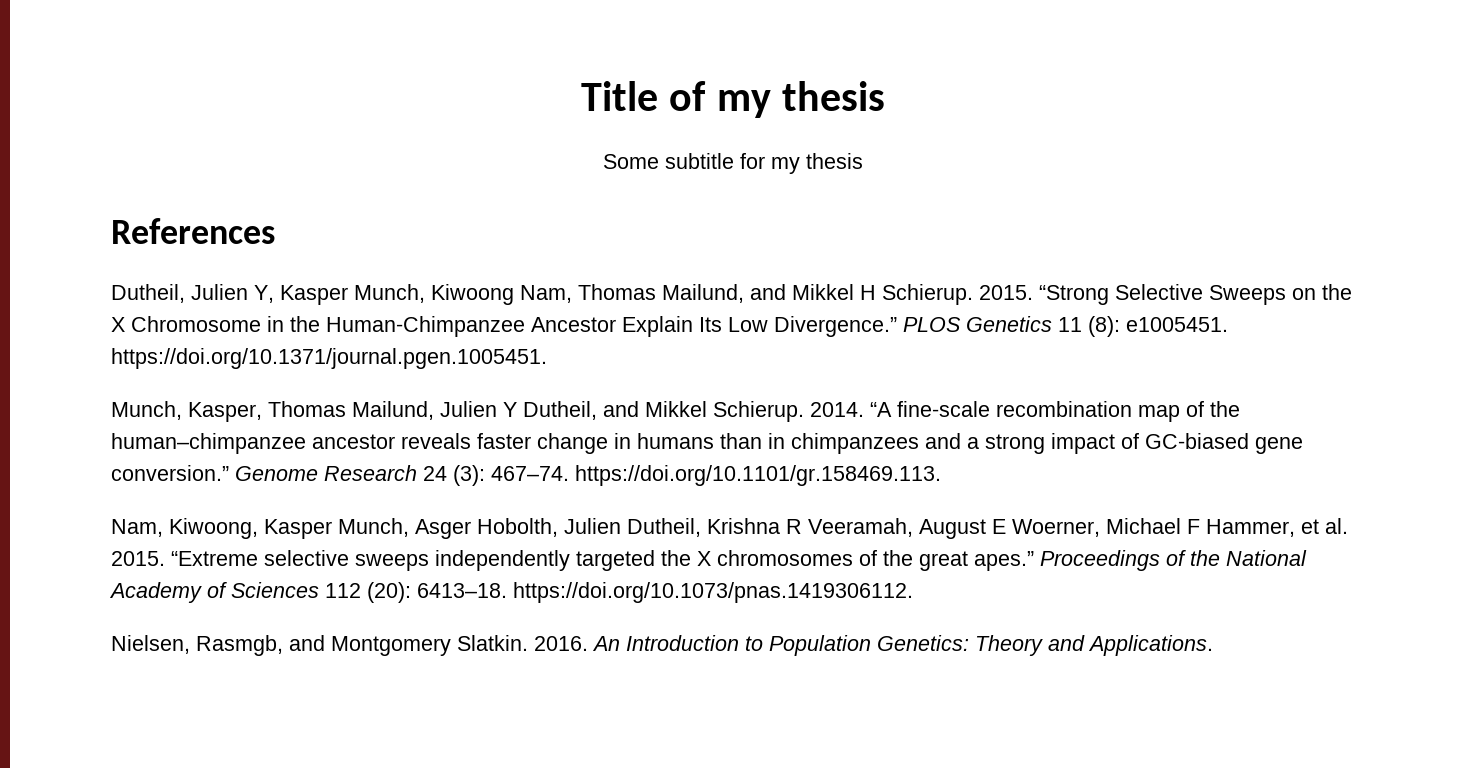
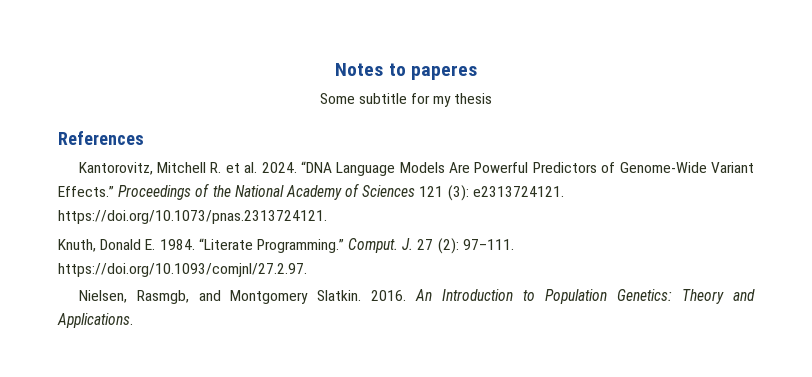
- Title of my thesis
+ Notes to paperes
- Dutheil, Julien Y, Kasper Munch, Kiwoong Nam, Thomas Mailund, and Mikkel H Schierup. 2015. “Strong Selective Sweeps on the X Chromosome in the Human-Chimpanzee Ancestor Explain Its Low Divergence.” PLOS Genetics 11 (8): e1005451. https://doi.org/10.1371/journal.pgen.1005451.
- Munch, Kasper, Thomas Mailund, Julien Y Dutheil, and Mikkel Schierup. 2014. “A fine-scale recombination map of the human–chimpanzee ancestor reveals faster change in humans than in chimpanzees and a strong impact of GC-biased gene conversion.” Genome Research 24 (3): 467–74. https://doi.org/10.1101/gr.158469.113.
- Nam, Kiwoong, Kasper Munch, Asger Hobolth, Julien Dutheil, Krishna R Veeramah, August E Woerner, Michael F Hammer, et al. 2015. “Extreme selective sweeps independently targeted the X chromosomes of the great apes.”
+ Kantorovitz, Mitchell R. et al. 2024. “DNA Language Models Are Powerful Predictors of Genome-Wide Variant Effects.”
- Proceedings of the National Academy of Sciences 112 (20): 6413–18. https://doi.org/10.1073/pnas.1419306112.
+ Proceedings of the National Academy of Sciences 121 (3): e2313724121. https://doi.org/10.1073/pnas.2313724121.
+ Knuth, Donald E. 1984. “Literate Programming.” Comput. J. 27 (2): 97–111. https://doi.org/10.1093/comjnl/27.2.97.

